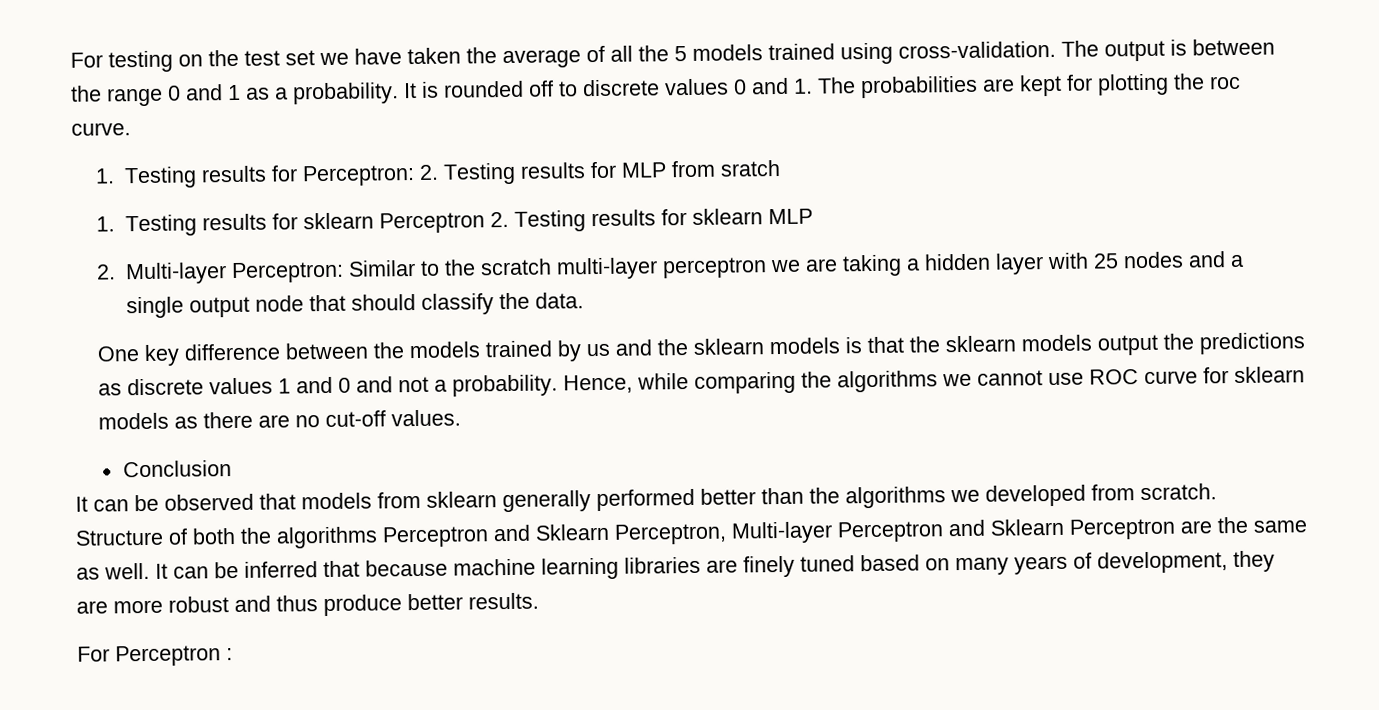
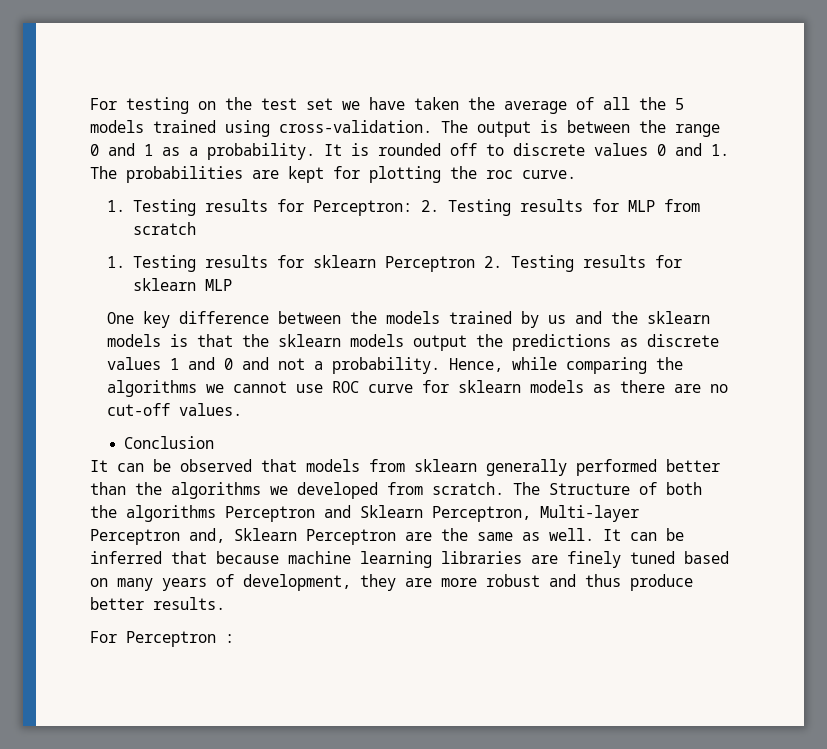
- 1. Testing results for Perceptron: 2. Testing results for MLP from sratch
+ 1. Testing results for Perceptron: 2. Testing results for MLP from scratch
- 2. Multi-layer Perceptron: Similar to the scratch multi-layer perceptron we are taking a hidden layer with 25 nodes and a single output node that should classify the data.
- Structure of both the algorithms Perceptron and Sklearn Perceptron, Multi-layer Perceptron and Sklearn Perceptron are the same as well.
+ The Structure of both the algorithms Perceptron and Sklearn Perceptron, Multi-layer Perceptron and, Sklearn Perceptron are the same as well.

